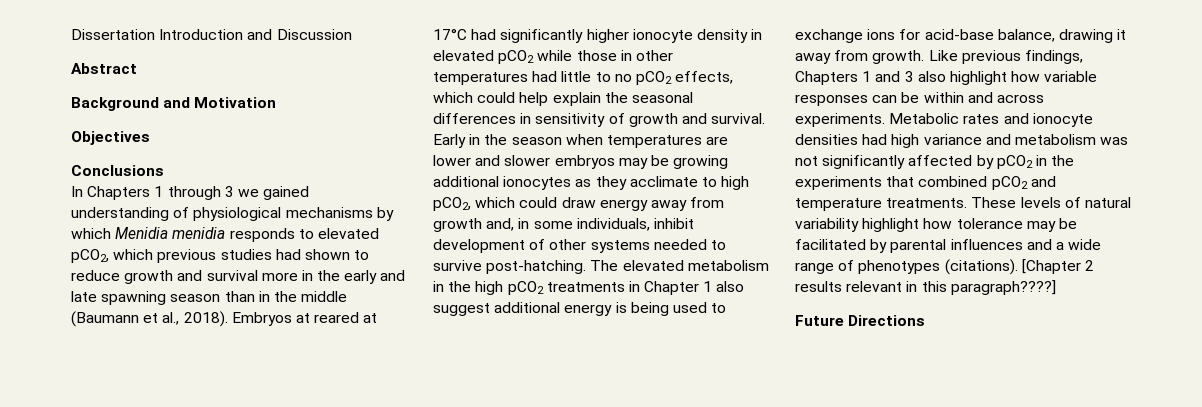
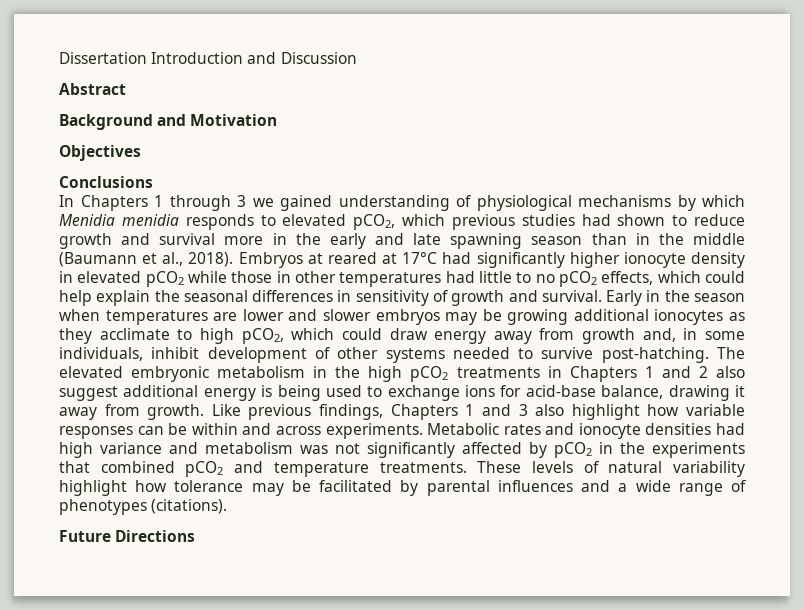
- The elevated metabolism in the high pCO2 treatments in Chapter 1 also suggest additional energy is being used to exchange ions for acid-base balance, drawing it away from growth.
+ The elevated embryonic metabolism in the high pCO2 treatments in Chapters 1 and 2 also suggest additional energy is being used to exchange ions for acid-base balance, drawing it away from growth.
- [Chapter 2 results relevant in this paragraph????]

